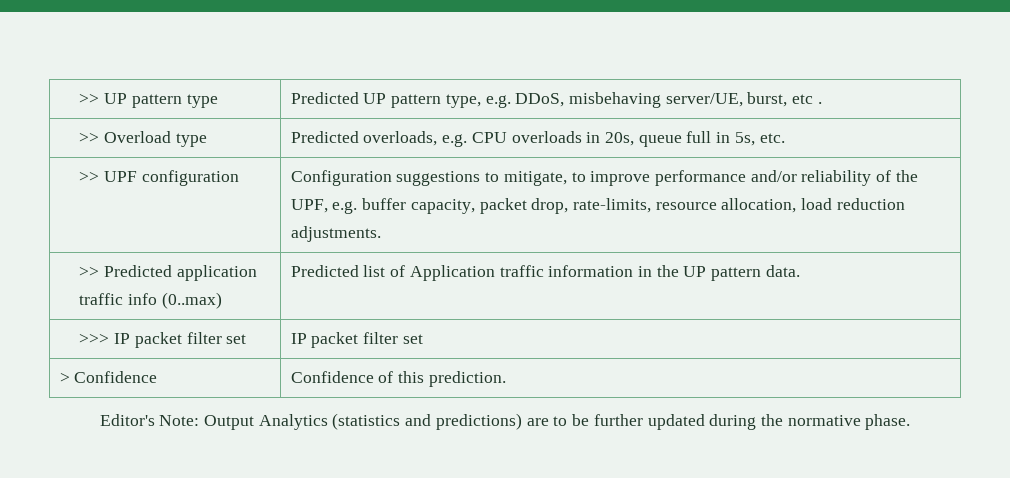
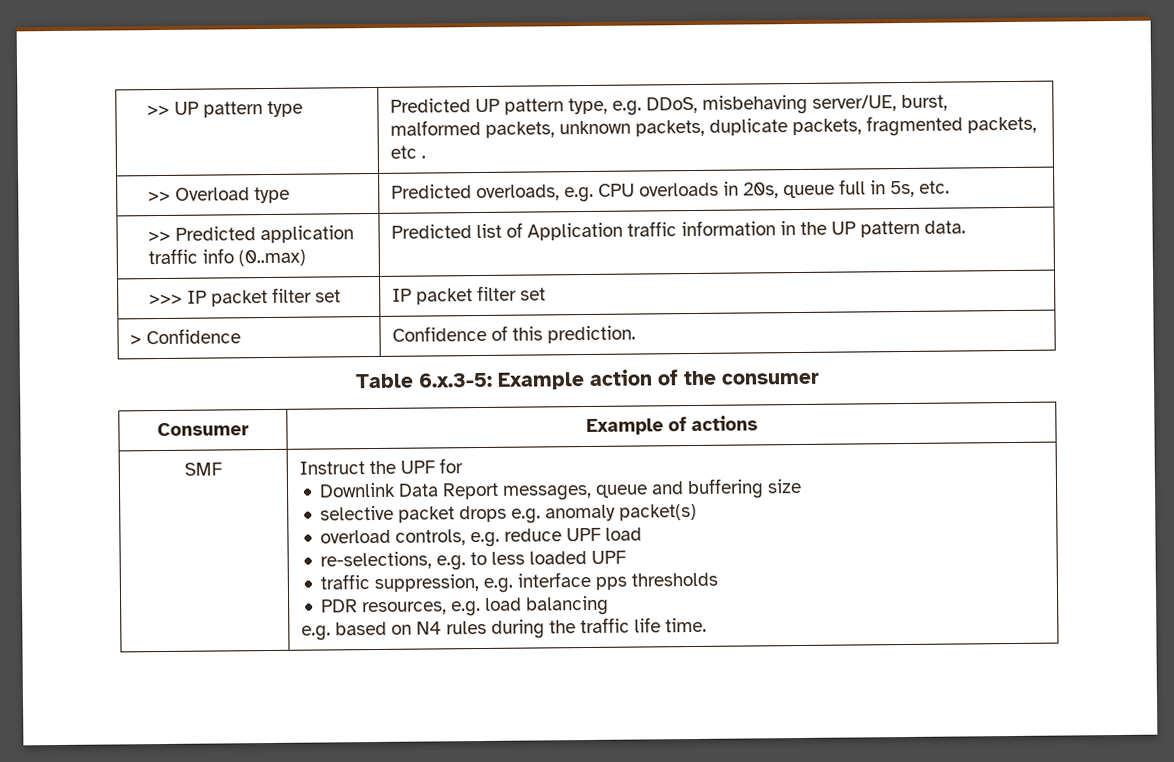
- >> UP pattern type | Predicted UP pattern type, e.g. DDoS, misbehaving server/UE, burst, etc .
+ >> UP pattern type | Predicted UP pattern type, e.g. DDoS, misbehaving server/UE, burst, malformed packets, unknown packets, duplicate packets, fragmented packets, etc .
- >> UPF configuration | Configuration suggestions to mitigate, to improve performance and/or reliability of the UPF, e.g. buffer capacity, packet drop, rate-limits, resource allocation, load reduction adjustments.
- Editor's Note: Output Analytics (statistics and predictions) are to be further updated during the normative phase.
+ Table 6.x.3-5: Example action of the consumer
+ Consumer | Example of actions
+ SMF | Instruct the UPF for
+ Downlink Data Report messages, queue and buffering size
+ selective packet drops e.g. anomaly packet(s)
+ overload controls, e.g. reduce UPF load
+ re-selections, e.g. to less loaded UPF
+ traffic suppression, e.g. interface pps thresholds
+ PDR resources, e.g. load balancing
+ e.g. based on N4 rules during the traffic life time.

